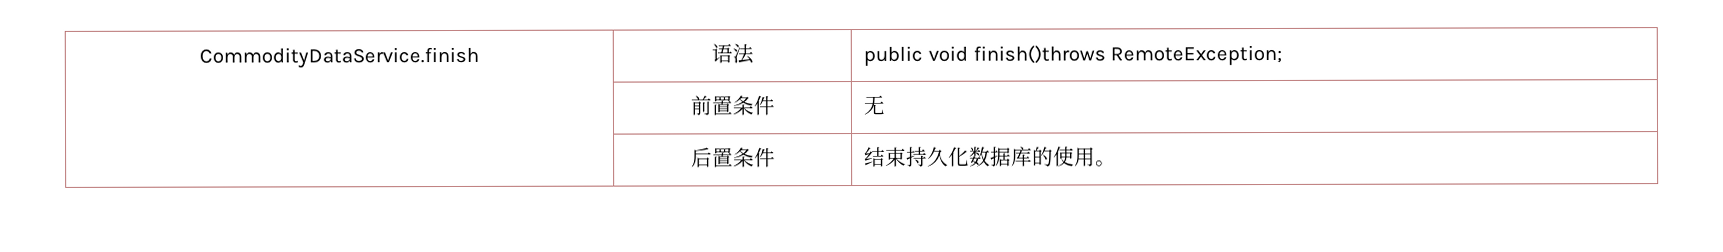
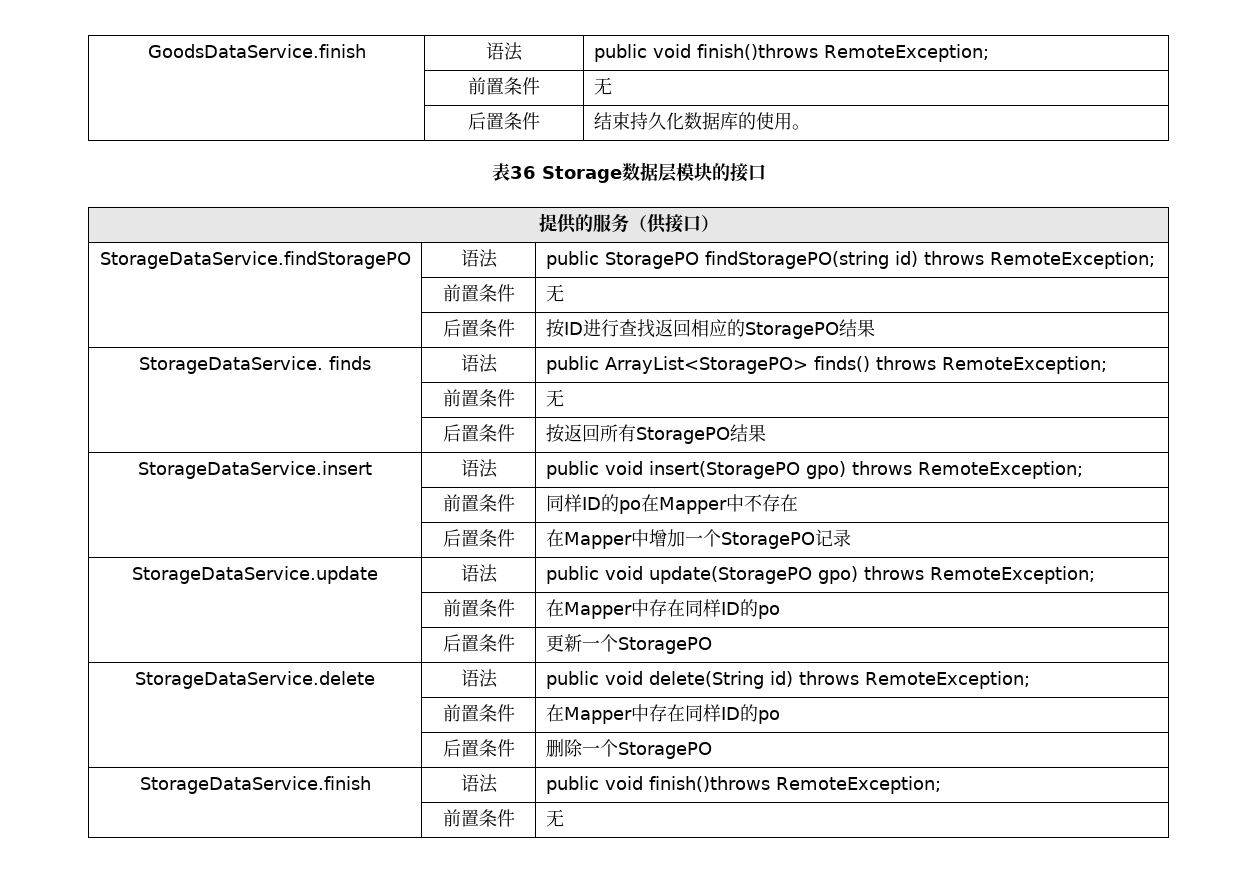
- CommodityDataService.finish | 语法 | public void finish()throws RemoteException;
+ GoodsDataService.finish | 语法 | public void finish()throws RemoteException;
+ 表36 Storage数据层模块的接口
+ 提供的服务（供接口）
+ StorageDataService.findStoragePO | 语法 | public StoragePO findStoragePO(string id) throws RemoteException;
+ | 前置条件 | 无
+ | 后置条件 | 按ID进行查找返回相应的StoragePO结果
+ StorageDataService. finds | 语法 | public ArrayList<StoragePO> finds() throws RemoteException;
+ | 前置条件 | 无
+ | 后置条件 | 按返回所有StoragePO结果
+ StorageDataService.insert | 语法 | public void insert(StoragePO gpo) throws RemoteException;
+ | 前置条件 | 同样ID的po在Mapper中不存在
+ | 后置条件 | 在Mapper中增加一个StoragePO记录
+ StorageDataService.update | 语法 | public void update(StoragePO gpo) throws RemoteException;
+ | 前置条件 | 在Mapper中存在同样ID的po
+ | 后置条件 | 更新一个StoragePO
+ StorageDataService.delete | 语法 | public void delete(String id) throws RemoteException;
+ | 前置条件 | 在Mapper中存在同样ID的po
+ | 后置条件 | 删除一个StoragePO
+ StorageDataService.finish | 语法 | public void finish()throws RemoteException;
+ | 前置条件 | 无

